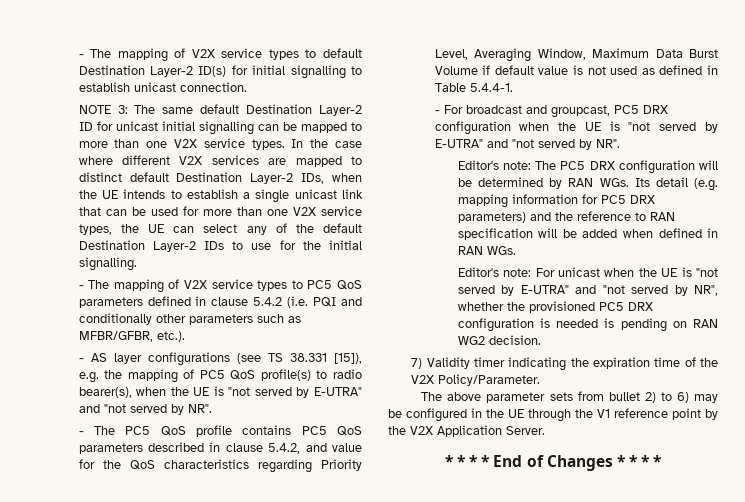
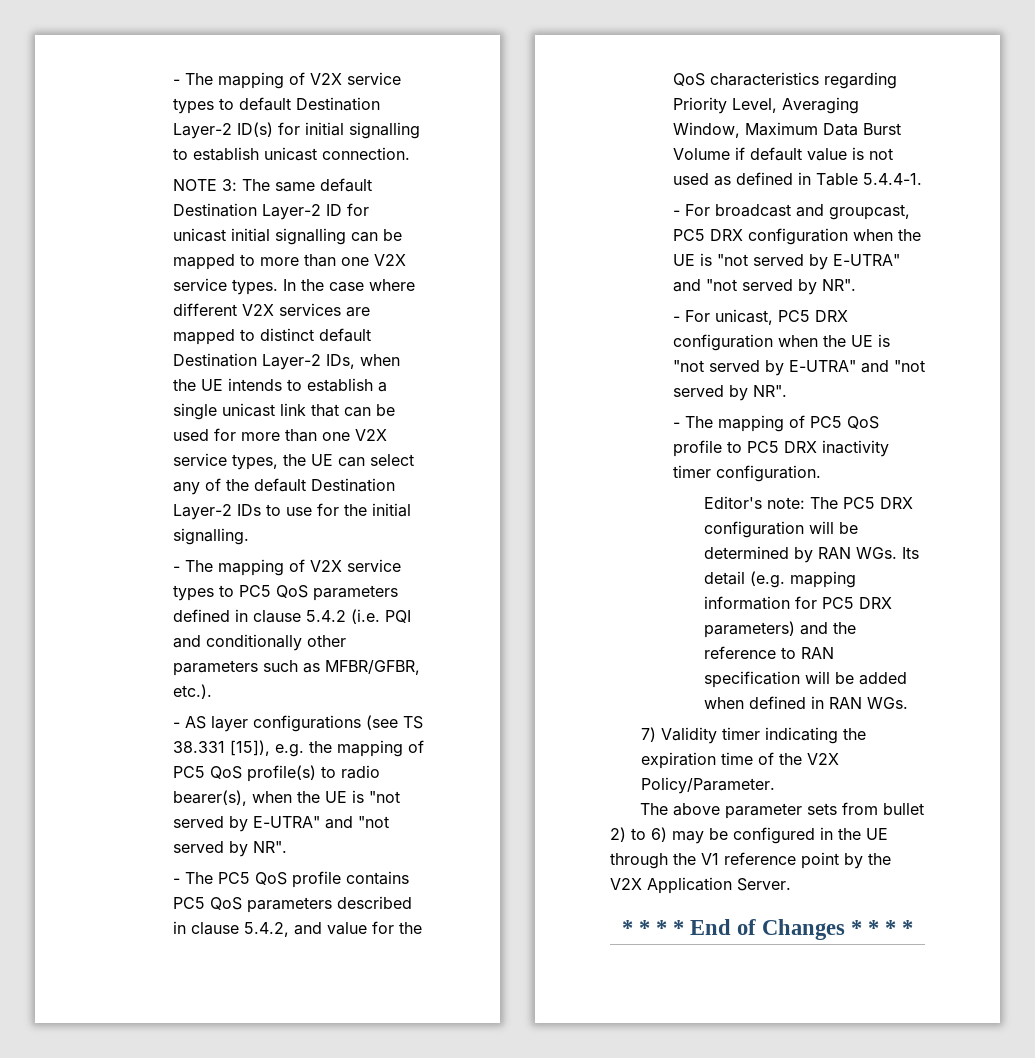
+ - For unicast, PC5 DRX configuration when the UE is "not served by E-UTRA" and "not served by NR".
+ - The mapping of PC5 QoS profile to PC5 DRX inactivity timer configuration.
- Editor's note: For unicast when the UE is "not served by E-UTRA" and "not served by NR", whether the provisioned PC5 DRX configuration is needed is pending on RAN WG2 decision.

